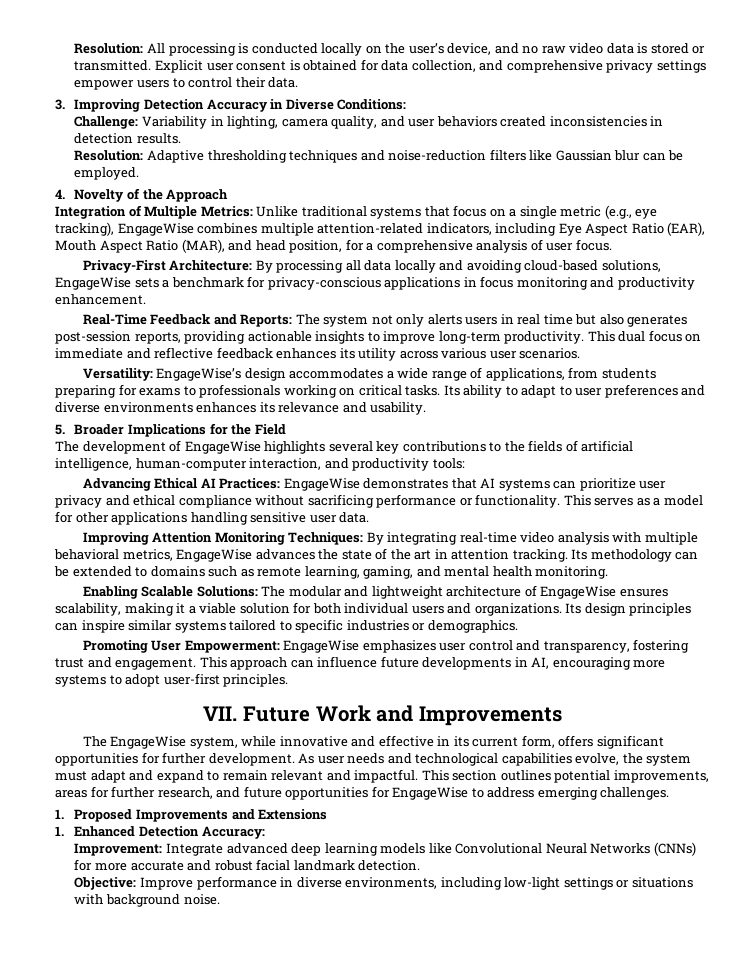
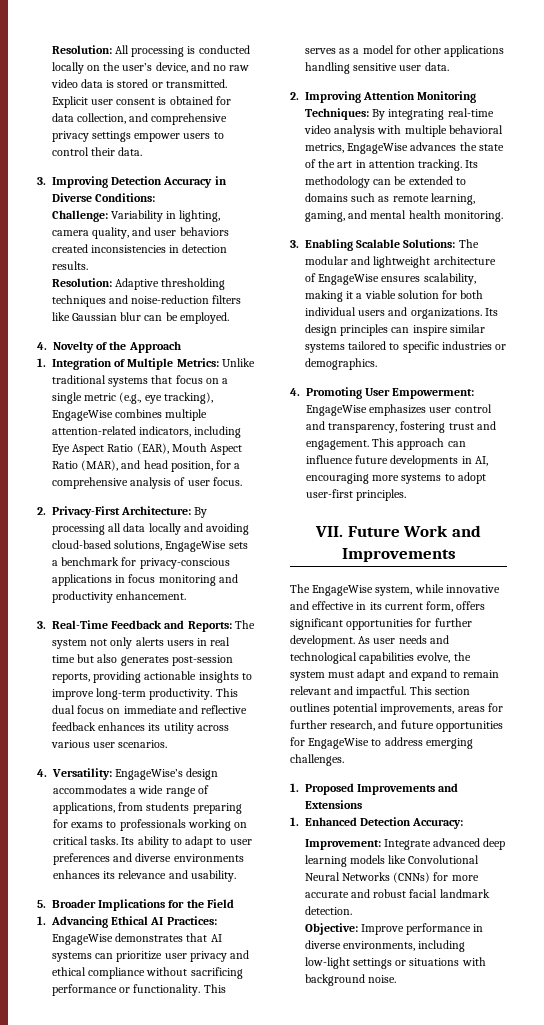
- Integration of Multiple Metrics: Unlike traditional systems that focus on a single metric (e.g., eye tracking), EngageWise combines multiple attention-related indicators, including Eye Aspect Ratio (EAR), Mouth Aspect Ratio (MAR), and head position, for a comprehensive analysis of user focus.
+ 1. Integration of Multiple Metrics: Unlike traditional systems that focus on a single metric (e.g., eye tracking), EngageWise combines multiple attention-related indicators, including Eye Aspect Ratio (EAR), Mouth Aspect Ratio (MAR), and head position, for a comprehensive analysis of user focus.
- Privacy-First Architecture: By processing all data locally and avoiding cloud-based solutions, EngageWise sets a benchmark for privacy-conscious applications in focus monitoring and productivity enhancement.
+ 2. Privacy-First Architecture: By processing all data locally and avoiding cloud-based solutions, EngageWise sets a benchmark for privacy-conscious applications in focus monitoring and productivity enhancement.
- Real-Time Feedback and Reports: The system not only alerts users in real time but also generates post-session reports, providing actionable insights to improve long-term productivity.
+ 3. Real-Time Feedback and Reports: The system not only alerts users in real time but also generates post-session reports, providing actionable insights to improve long-term productivity.
- Versatility: EngageWise’s design accommodates a wide range of applications, from students preparing for exams to professionals working on critical tasks.
+ 4. Versatility: EngageWise’s design accommodates a wide range of applications, from students preparing for exams to professionals working on critical tasks.
- The development of EngageWise highlights several key contributions to the fields of artificial intelligence, human-computer interaction, and productivity tools:
- Advancing Ethical AI Practices: EngageWise demonstrates that AI systems can prioritize user privacy and ethical compliance without sacrificing performance or functionality.
+ 1. Advancing Ethical AI Practices: EngageWise demonstrates that AI systems can prioritize user privacy and ethical compliance without sacrificing performance or functionality.
- Improving Attention Monitoring Techniques: By integrating real-time video analysis with multiple behavioral metrics, EngageWise advances the state of the art in attention tracking.
+ 2. Improving Attention Monitoring Techniques: By integrating real-time video analysis with multiple behavioral metrics, EngageWise advances the state of the art in attention tracking.
- Enabling Scalable Solutions: The modular and lightweight architecture of EngageWise ensures scalability, making it a viable solution for both individual users and organizations.
+ 3. Enabling Scalable Solutions: The modular and lightweight architecture of EngageWise ensures scalability, making it a viable solution for both individual users and organizations.
- Promoting User Empowerment: EngageWise emphasizes user control and transparency, fostering trust and engagement.
+ 4. Promoting User Empowerment: EngageWise emphasizes user control and transparency, fostering trust and engagement.

